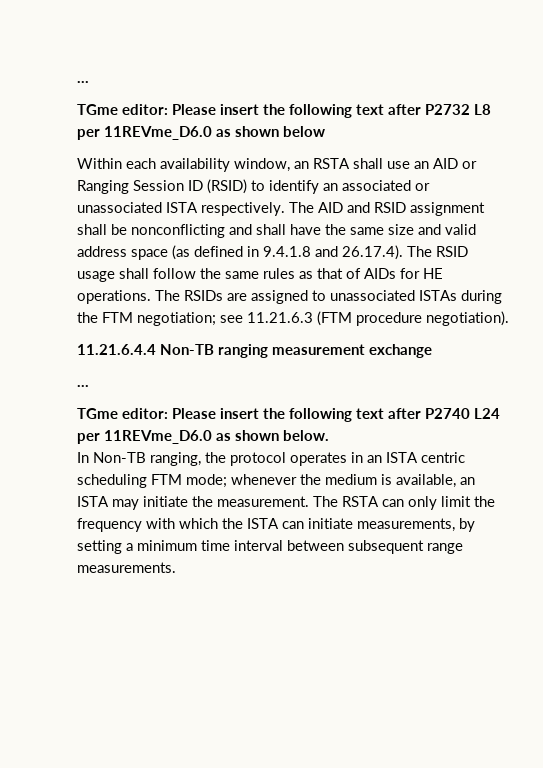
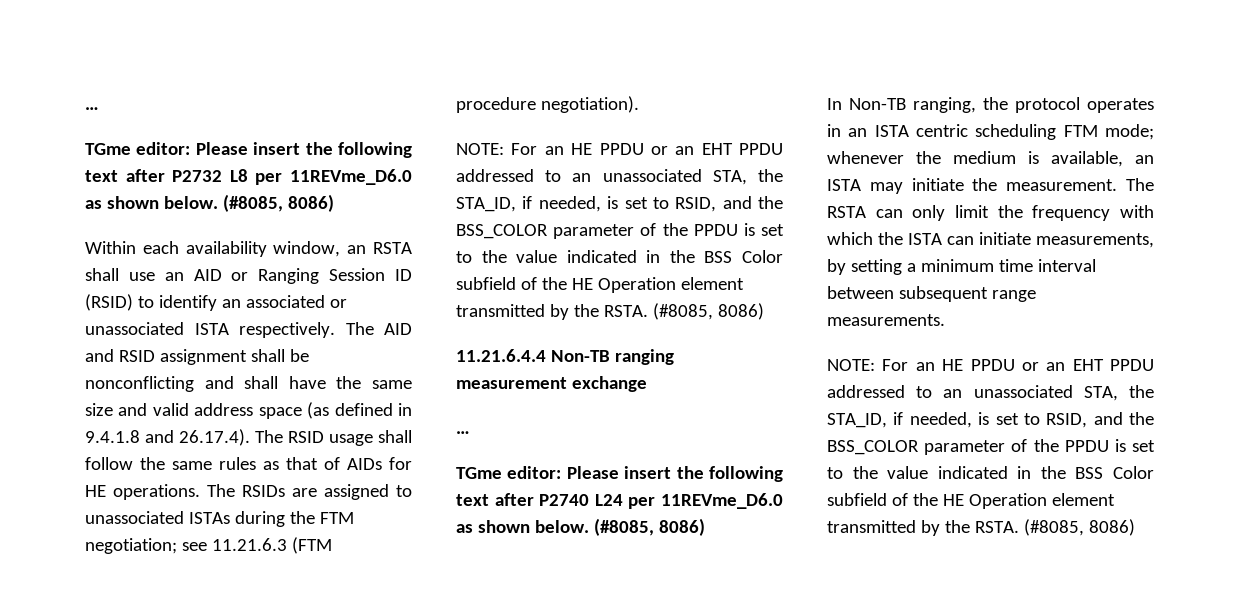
- TGme editor: Please insert the following text after P2732 L8 per 11REVme_D6.0 as shown below
+ TGme editor: Please insert the following text after P2732 L8 per 11REVme_D6.0 as shown below. (#8085, 8086)
  The RSIDs are assigned to unassociated ISTAs during the FTM negotiation; see 11.21.6.3 (FTM procedure negotiation).
+ NOTE: For an HE PPDU or an EHT PPDU addressed to an unassociated STA, the STA_ID, if needed, is set to RSID, and the BSS_COLOR parameter of the PPDU is set to the value indicated in the BSS Color subfield of the HE Operation element transmitted by the RSTA. (#8085, 8086)
- TGme editor: Please insert the following text after P2740 L24 per 11REVme_D6.0 as shown below.
+ TGme editor: Please insert the following text after P2740 L24 per 11REVme_D6.0 as shown below. (#8085, 8086)
  The RSTA can only limit the frequency with which the ISTA can initiate measurements, by setting a minimum time interval between subsequent range measurements.
+ NOTE: For an HE PPDU or an EHT PPDU addressed to an unassociated STA, the STA_ID, if needed, is set to RSID, and the BSS_COLOR parameter of the PPDU is set to the value indicated in the BSS Color subfield of the HE Operation element transmitted by the RSTA. (#8085, 8086)

